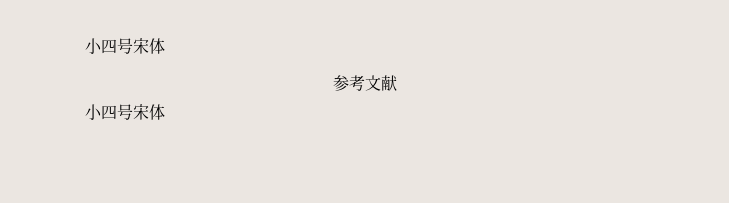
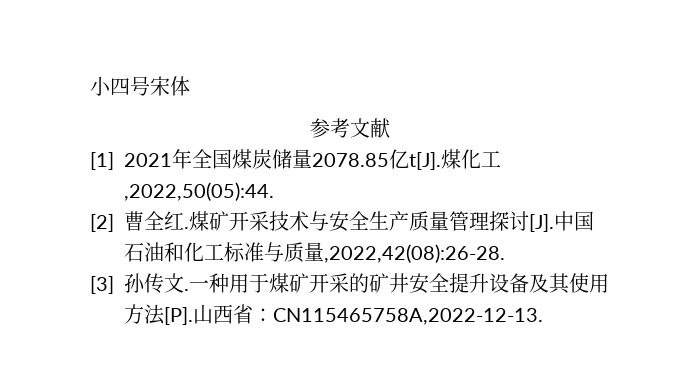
  参考文献
- 小四号宋体
+ [1] 2021年全国煤炭储量2078.85亿t[J].煤化工,2022,50(05):44.
+ [2]曹全红.煤矿开采技术与安全生产质量管理探讨[J].中国石油和化工标准与质量,2022,42(08):26-28.
+ [3]孙传文.一种用于煤矿开采的矿井安全提升设备及其使用方法[P].山西省：CN115465758A,2022-12-13.

